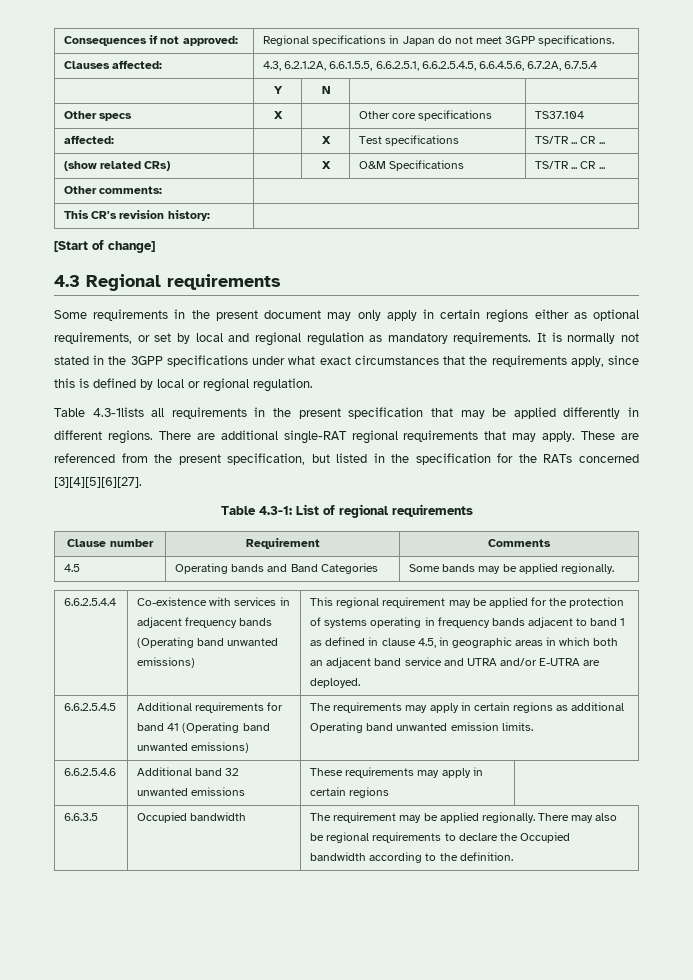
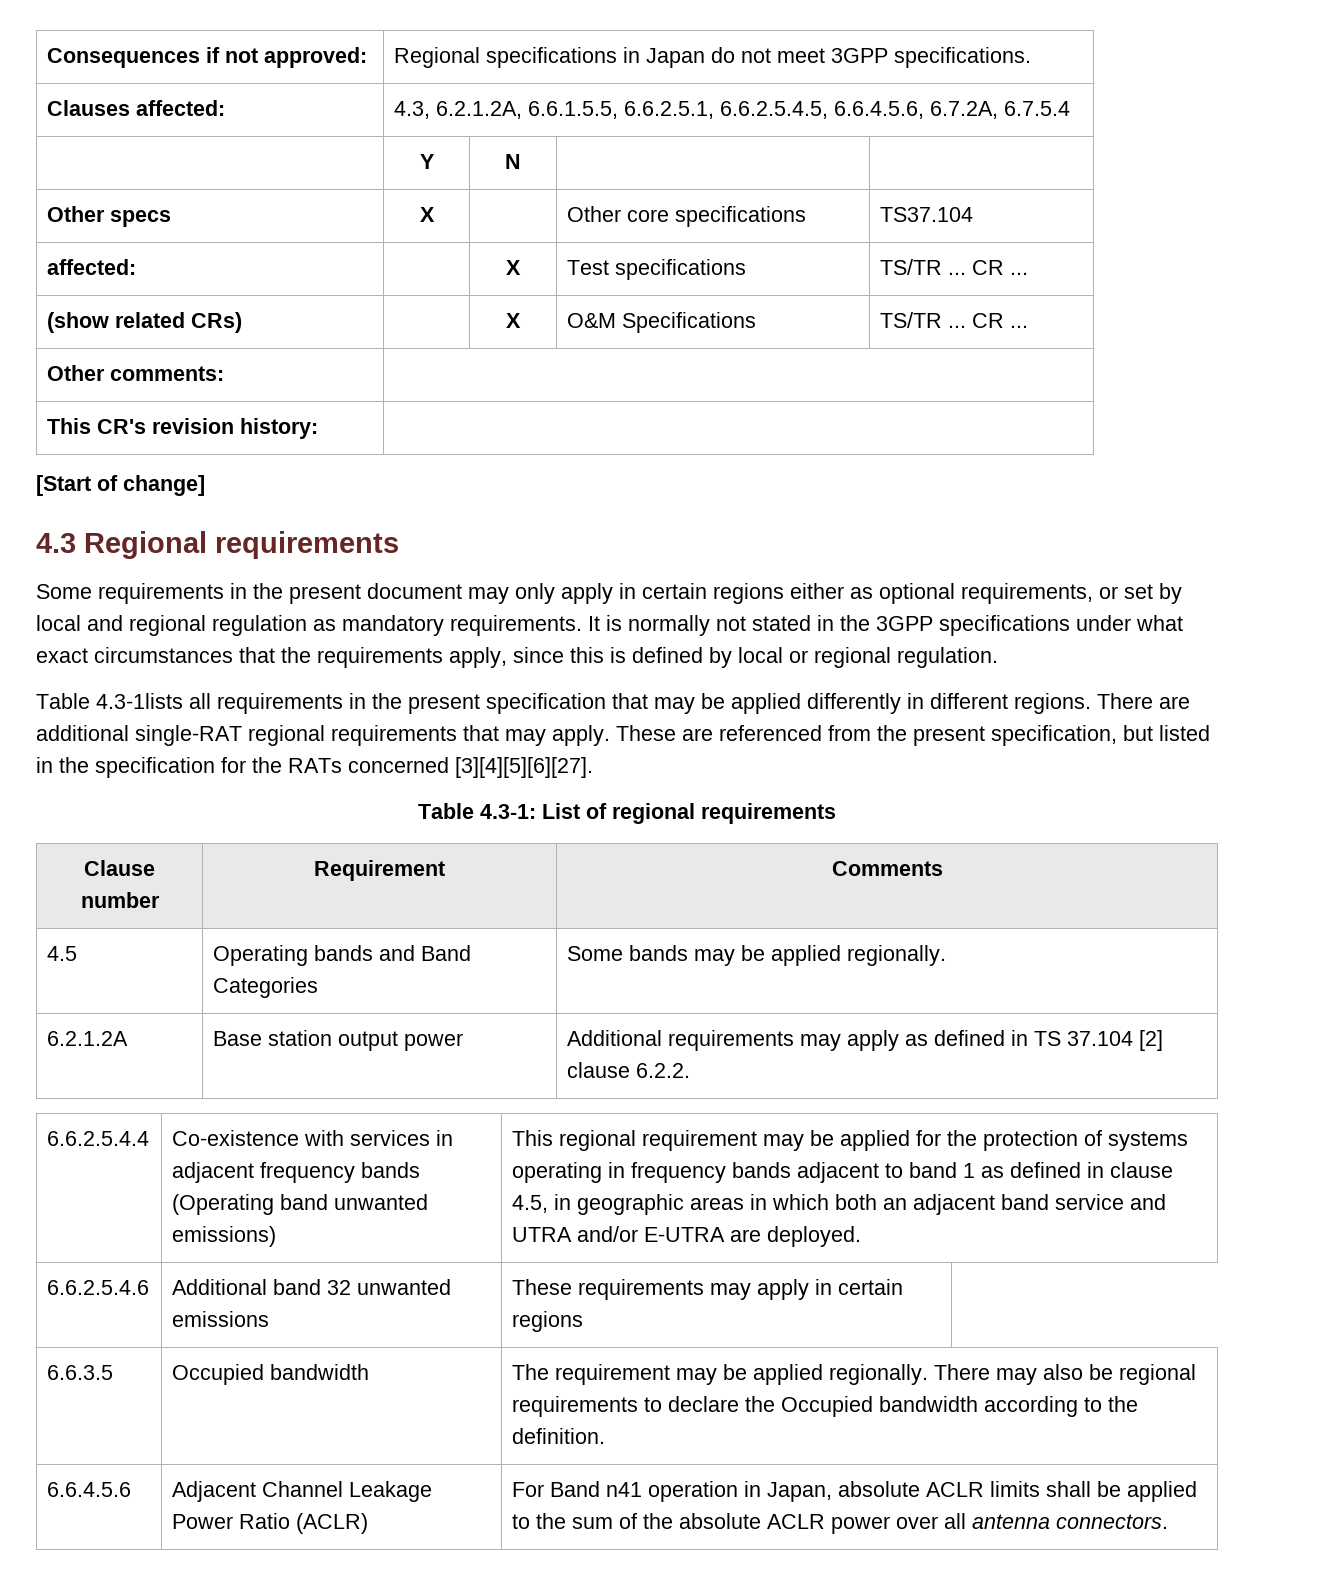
+ 6.2.1.2A | Base station output power | Additional requirements may apply as defined in TS 37.104 [2] clause 6.2.2.
- 6.6.2.5.4.5 | Additional requirements for band 41 (Operating band unwanted emissions) | The requirements may apply in certain regions as additional Operating band unwanted emission limits.
+ 6.6.4.5.6 | Adjacent Channel Leakage Power Ratio (ACLR) | For Band n41 operation in Japan, absolute ACLR limits shall be applied to the sum of the absolute ACLR power over all antenna connectors.

